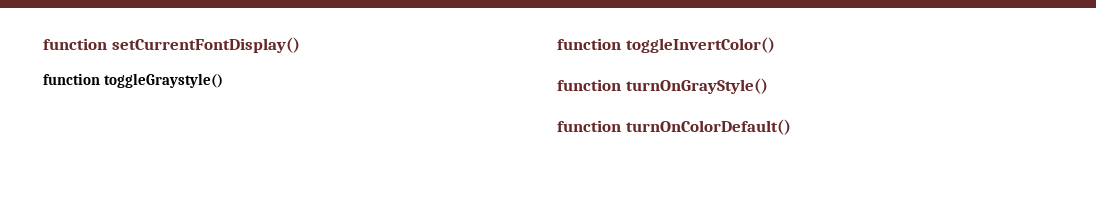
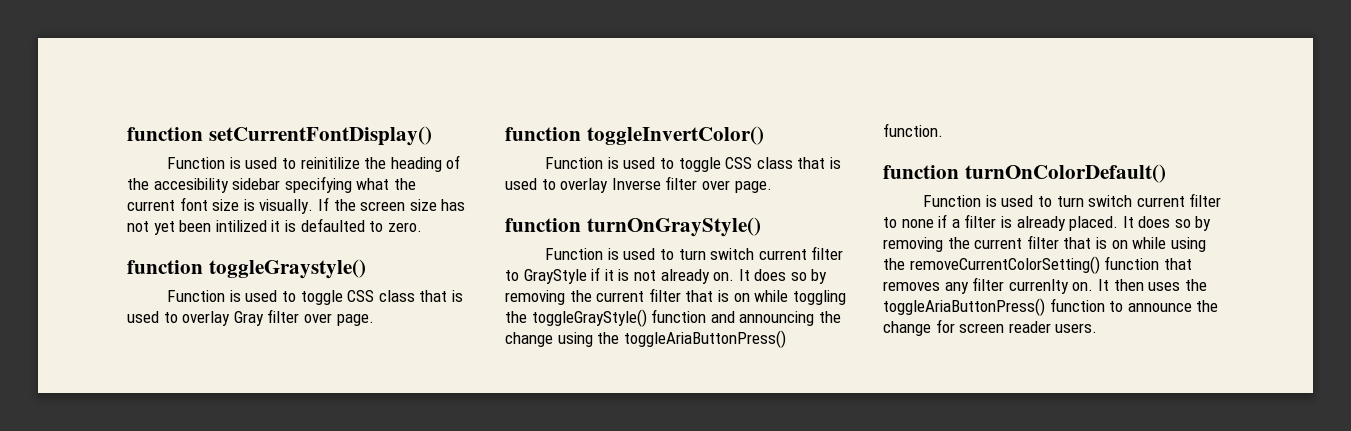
+ Function is used to reinitilize the heading of the accesibility sidebar specifying what the current font size is visually. If the screen size has not yet been intilized it is defaulted to zero.
  function toggleGraystyle()
+ Function is used to toggle CSS class that is used to overlay Gray filter over page.
  function toggleInvertColor()
+ Function is used to toggle CSS class that is used to overlay Inverse filter over page.
  function turnOnGrayStyle()
+ Function is used to turn switch current filter to GrayStyle if it is not already on. It does so by removing the current filter that is on while toggling the toggleGrayStyle() function and announcing the change using the toggleAriaButtonPress() function.
  function turnOnColorDefault()
+ Function is used to turn switch current filter to none if a filter is already placed. It does so by removing the current filter that is on while using the removeCurrentColorSetting() function that removes any filter currenlty on. It then uses the toggleAriaButtonPress() function to announce the change for screen reader users.

